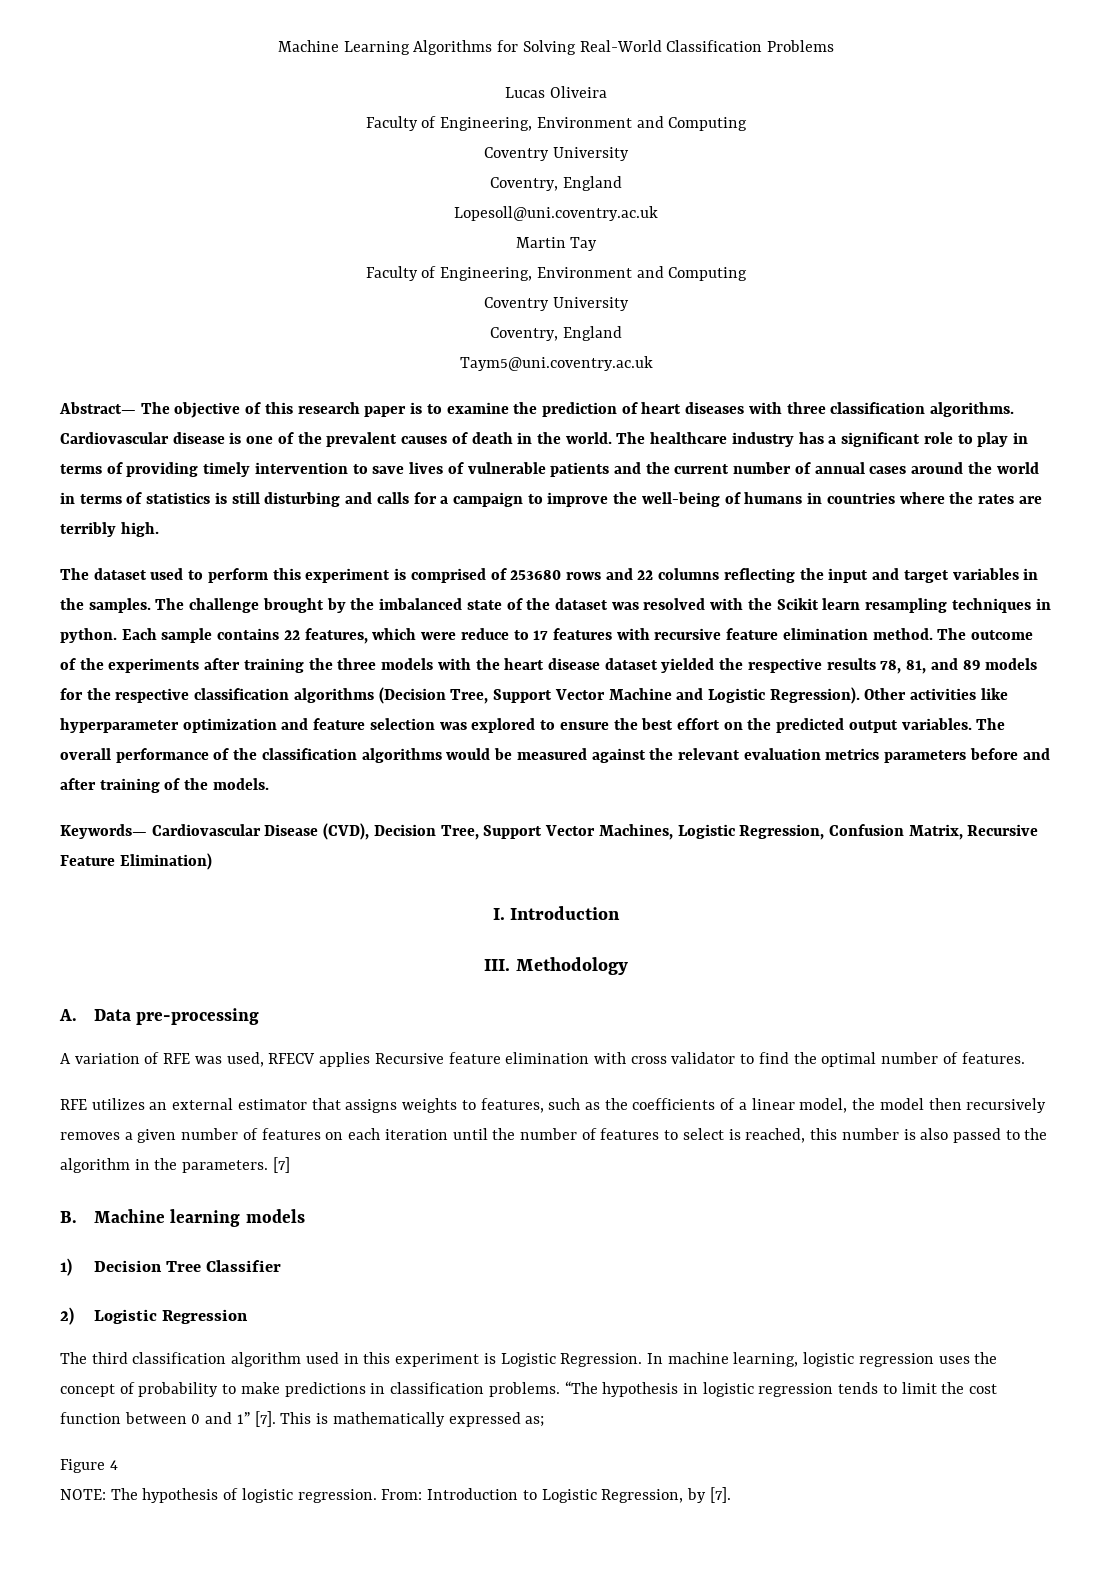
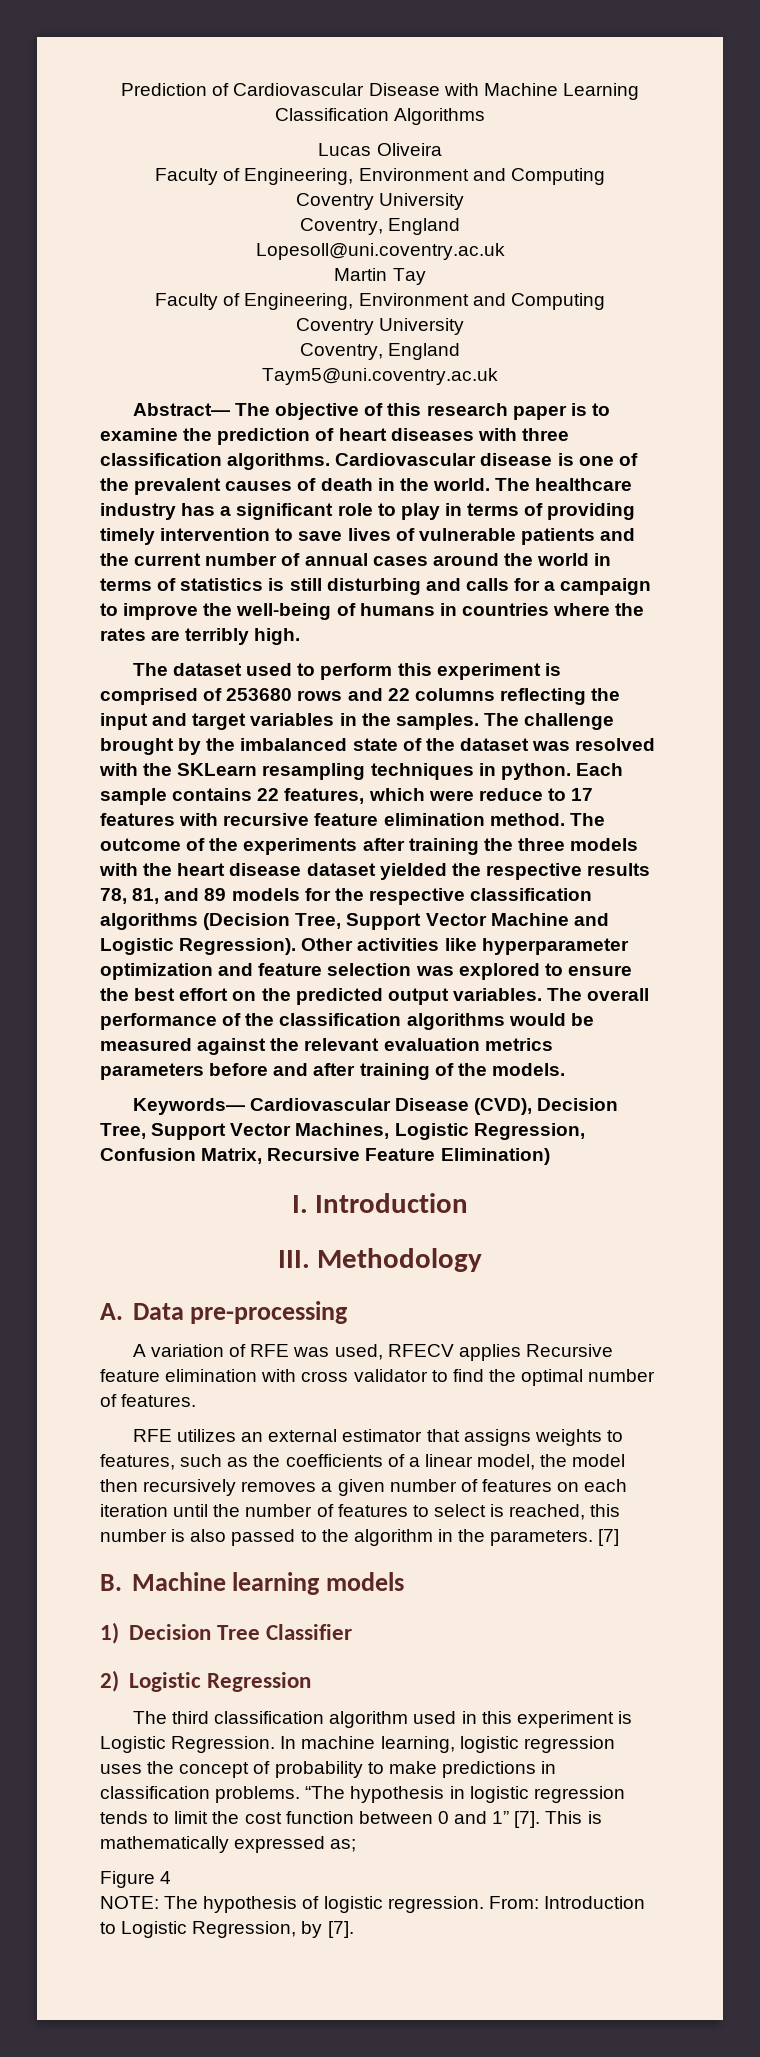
- Machine Learning Algorithms for Solving Real-World Classification Problems
+ Prediction of Cardiovascular Disease with Machine Learning Classification Algorithms
- The challenge brought by the imbalanced state of the dataset was resolved with the Scikit learn resampling techniques in python.
+ The challenge brought by the imbalanced state of the dataset was resolved with the SKLearn resampling techniques in python.

